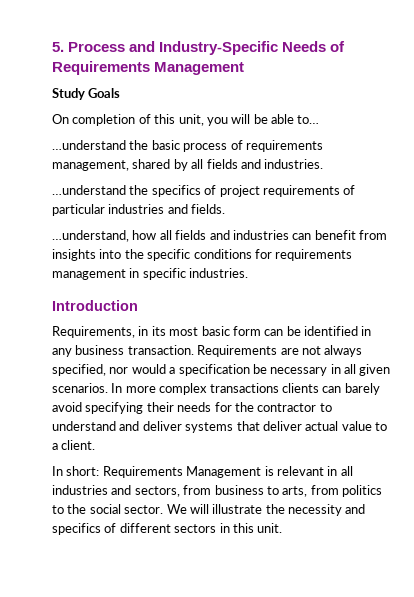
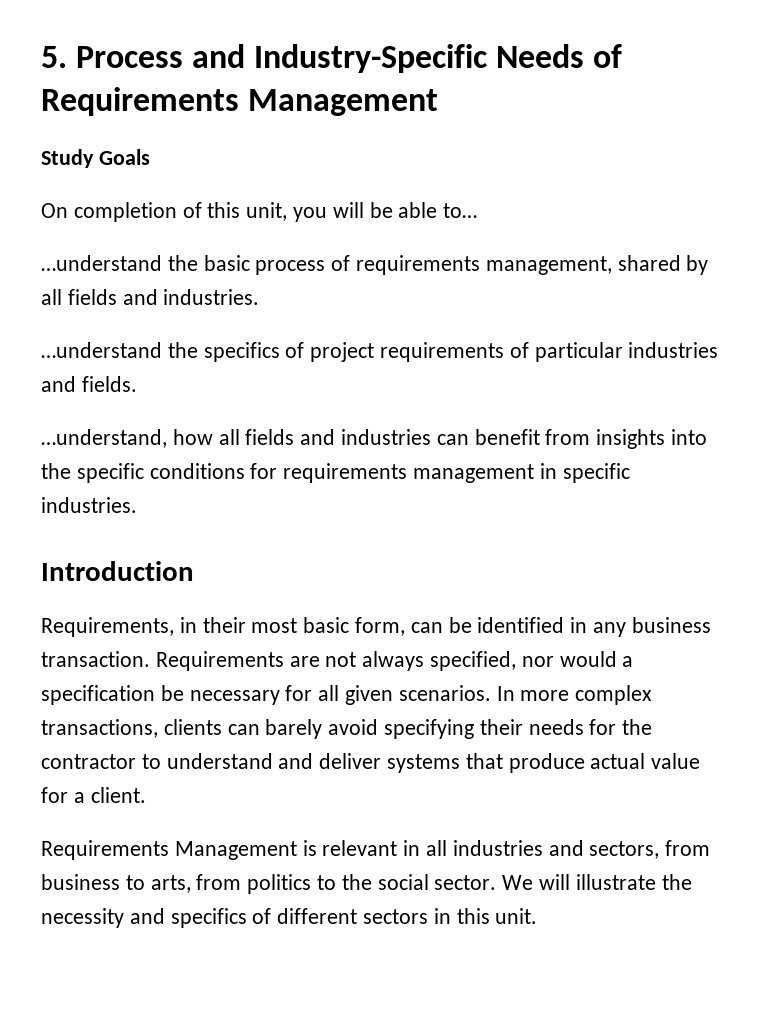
- Requirements, in its most basic form can be identified in any business transaction.
+ Requirements, in their most basic form, can be identified in any business transaction.
- Requirements are not always specified, nor would a specification be necessary in all given scenarios.
+ Requirements are not always specified, nor would a specification be necessary for all given scenarios.
- In more complex transactions clients can barely avoid specifying their needs for the contractor to understand and deliver systems that deliver actual value to a client.
+ In more complex transactions, clients can barely avoid specifying their needs for the contractor to understand and deliver systems that produce actual value for a client.
- In short: Requirements Management is relevant in all industries and sectors, from business to arts, from politics to the social sector.
+ Requirements Management is relevant in all industries and sectors, from business to arts, from politics to the social sector.

